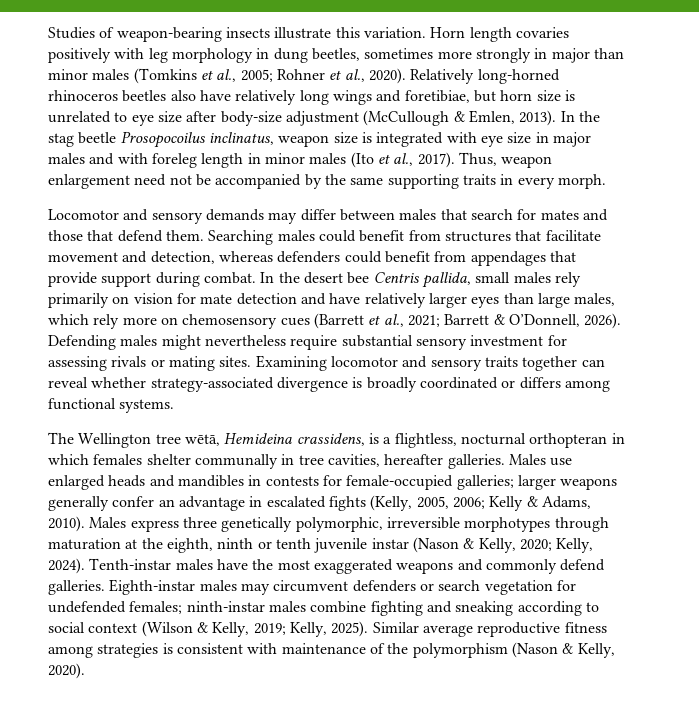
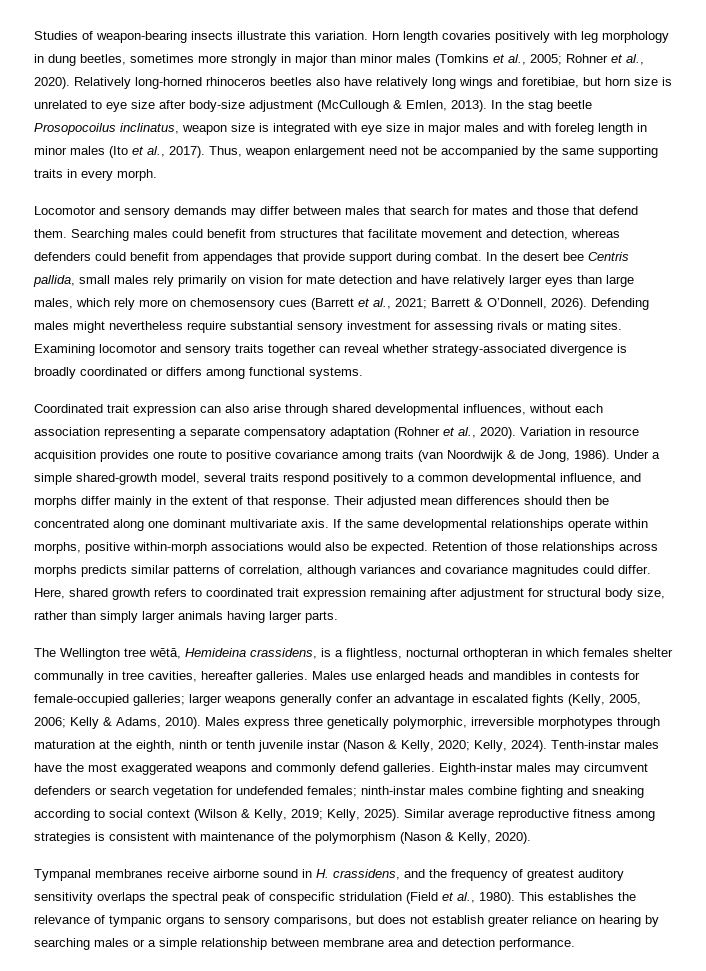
+ Coordinated trait expression can also arise through shared developmental influences, without each association representing a separate compensatory adaptation (Rohner et al., 2020). Variation in resource acquisition provides one route to positive covariance among traits (van Noordwijk & de Jong, 1986). Under a simple shared-growth model, several traits respond positively to a common developmental influence, and morphs differ mainly in the extent of that response. Their adjusted mean differences should then be concentrated along one dominant multivariate axis. If the same developmental relationships operate within morphs, positive within-morph associations would also be expected. Retention of those relationships across morphs predicts similar patterns of correlation, although variances and covariance magnitudes could differ. Here, shared growth refers to coordinated trait expression remaining after adjustment for structural body size, rather than simply larger animals having larger parts.
+ Tympanal membranes receive airborne sound in H. crassidens, and the frequency of greatest auditory sensitivity overlaps the spectral peak of conspecific stridulation (Field et al., 1980). This establishes the relevance of tympanic organs to sensory comparisons, but does not establish greater reliance on hearing by searching males or a simple relationship between membrane area and detection performance.

